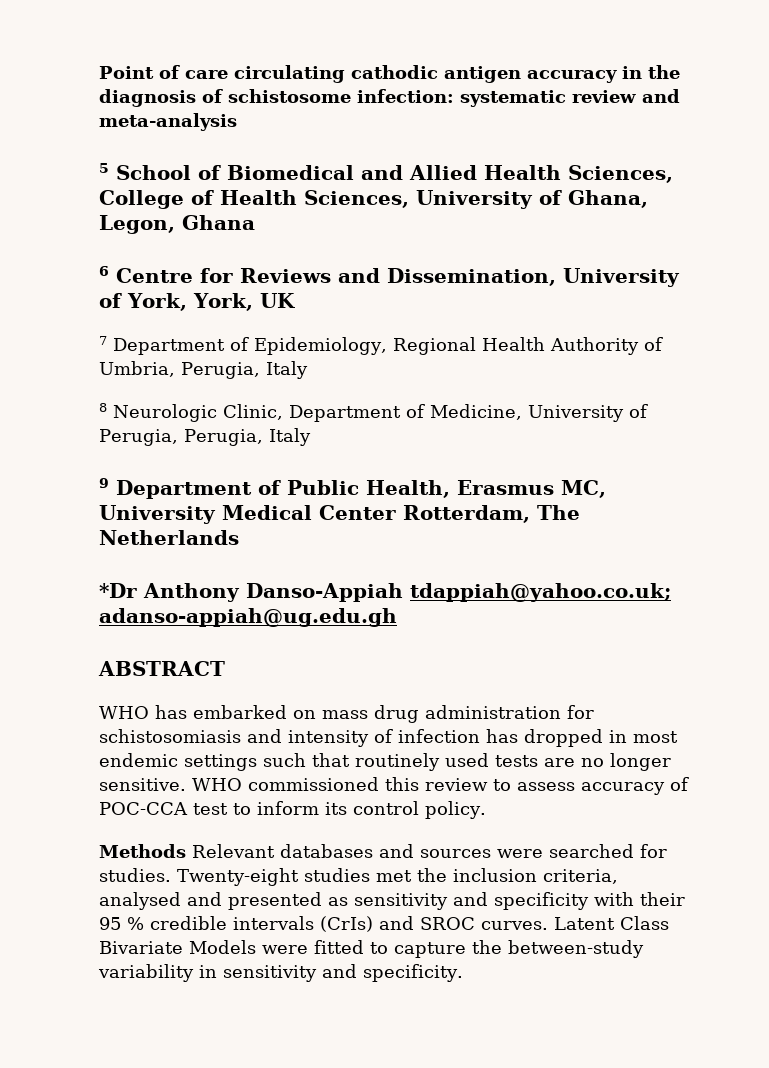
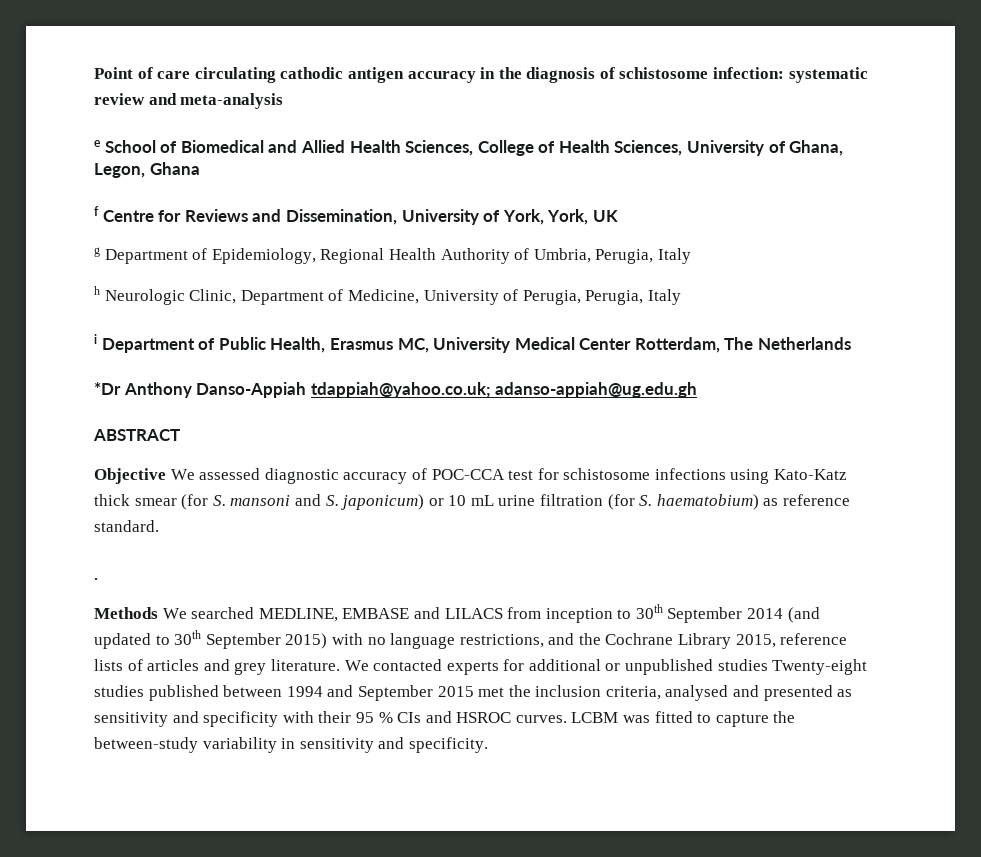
- 5 School of Biomedical and Allied Health Sciences, College of Health Sciences, University of Ghana, Legon, Ghana
+ e School of Biomedical and Allied Health Sciences, College of Health Sciences, University of Ghana, Legon, Ghana
- 6 Centre for Reviews and Dissemination, University of York, York, UK
+ f Centre for Reviews and Dissemination, University of York, York, UK
- 7 Department of Epidemiology, Regional Health Authority of Umbria, Perugia, Italy
+ g Department of Epidemiology, Regional Health Authority of Umbria, Perugia, Italy
- 8 Neurologic Clinic, Department of Medicine, University of Perugia, Perugia, Italy
+ h Neurologic Clinic, Department of Medicine, University of Perugia, Perugia, Italy
- 9 Department of Public Health, Erasmus MC, University Medical Center Rotterdam, The Netherlands
+ i Department of Public Health, Erasmus MC, University Medical Center Rotterdam, The Netherlands
- WHO has embarked on mass drug administration for schistosomiasis and intensity of infection has dropped in most endemic settings such that routinely used tests are no longer sensitive. WHO commissioned this review to assess accuracy of POC-CCA test to inform its control policy.
- Methods Relevant databases and sources were searched for studies. Twenty-eight studies met the inclusion criteria, analysed and presented as sensitivity and specificity with their 95 % credible intervals (CrIs) and SROC curves. Latent Class Bivariate Models were fitted to capture the between-study variability in sensitivity and specificity.
+ Objective We assessed diagnostic accuracy of POC-CCA test for schistosome infections using Kato-Katz thick smear (for S. mansoni and S. japonicum) or 10 mL urine filtration (for S. haematobium) as reference standard.
+ .
+ Methods We searched MEDLINE, EMBASE and LILACS from inception to 30th September 2014 (and updated to 30th September 2015) with no language restrictions, and the Cochrane Library 2015, reference lists of articles and grey literature. We contacted experts for additional or unpublished studies Twenty-eight studies published between 1994 and September 2015 met the inclusion criteria, analysed and presented as sensitivity and specificity with their 95 % CIs and HSROC curves. LCBM was fitted to capture the between-study variability in sensitivity and specificity.

